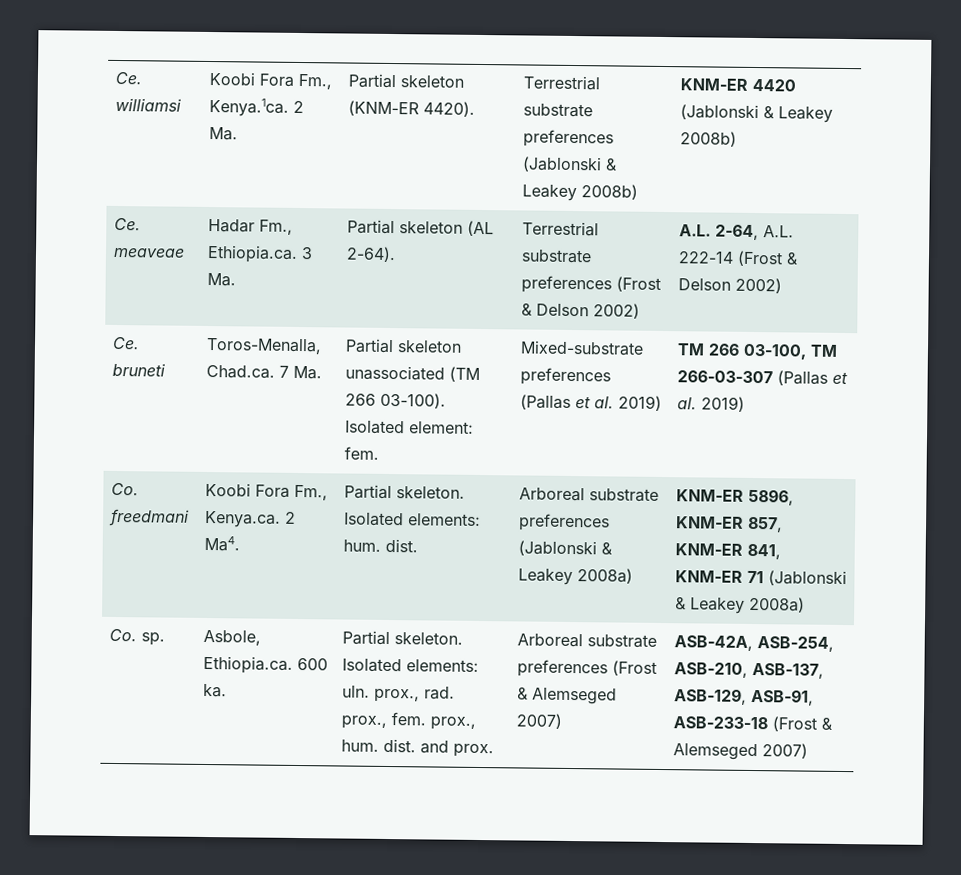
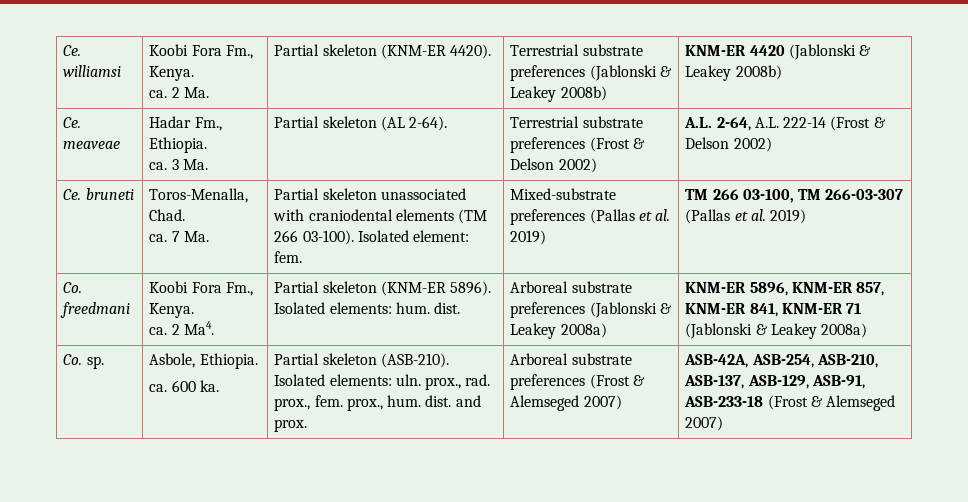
- Ce. williamsi | Koobi Fora Fm., Kenya.1ca. 2 Ma. | Partial skeleton (KNM-ER 4420). | Terrestrial substrate preferences (Jablonski & Leakey 2008b) | KNM-ER 4420 (Jablonski & Leakey 2008b)
+ Ce. williamsi | Koobi Fora Fm., Kenya.
+ ca. 2 Ma. | Partial skeleton (KNM-ER 4420). | Terrestrial substrate preferences (Jablonski & Leakey 2008b) | KNM-ER 4420 (Jablonski & Leakey 2008b)
- Ce. meaveae | Hadar Fm., Ethiopia.ca. 3 Ma. | Partial skeleton (AL 2-64). | Terrestrial substrate preferences (Frost & Delson 2002) | A.L. 2-64, A.L. 222-14 (Frost & Delson 2002)
+ Ce. meaveae | Hadar Fm., Ethiopia.
+ ca. 3 Ma. | Partial skeleton (AL 2-64). | Terrestrial substrate preferences (Frost & Delson 2002) | A.L. 2-64, A.L. 222-14 (Frost & Delson 2002)
- Ce. bruneti | Toros-Menalla, Chad.ca. 7 Ma. | Partial skeleton unassociated (TM 266 03-100). Isolated element: fem. | Mixed-substrate preferences (Pallas et al. 2019) | TM 266 03-100, TM 266-03-307 (Pallas et al. 2019)
+ Ce. bruneti | Toros-Menalla, Chad.
+ ca. 7 Ma. | Partial skeleton unassociated with craniodental elements (TM 266 03-100). Isolated element: fem. | Mixed-substrate preferences (Pallas et al. 2019) | TM 266 03-100, TM 266-03-307 (Pallas et al. 2019)
- Co. freedmani | Koobi Fora Fm., Kenya.ca. 2 Ma4. | Partial skeleton. Isolated elements: hum. dist. | Arboreal substrate preferences (Jablonski & Leakey 2008a) | KNM-ER 5896, KNM-ER 857, KNM-ER 841, KNM-ER 71 (Jablonski & Leakey 2008a)
+ Co. freedmani | Koobi Fora Fm., Kenya.
+ ca. 2 Ma4. | Partial skeleton (KNM-ER 5896). Isolated elements: hum. dist. | Arboreal substrate preferences (Jablonski & Leakey 2008a) | KNM-ER 5896, KNM-ER 857, KNM-ER 841, KNM-ER 71 (Jablonski & Leakey 2008a)
- Co. sp. | Asbole, Ethiopia.ca. 600 ka. | Partial skeleton. Isolated elements: uln. prox., rad. prox., fem. prox., hum. dist. and prox. | Arboreal substrate preferences (Frost & Alemseged 2007) | ASB-42A, ASB-254, ASB-210, ASB-137, ASB-129, ASB-91, ASB-233-18 (Frost & Alemseged 2007)
+ Co. sp. | Asbole, Ethiopia.
+ ca. 600 ka. | Partial skeleton (ASB-210). Isolated elements: uln. prox., rad. prox., fem. prox., hum. dist. and prox. | Arboreal substrate preferences (Frost & Alemseged 2007) | ASB-42A, ASB-254, ASB-210, ASB-137, ASB-129, ASB-91, ASB-233-18 (Frost & Alemseged 2007)

